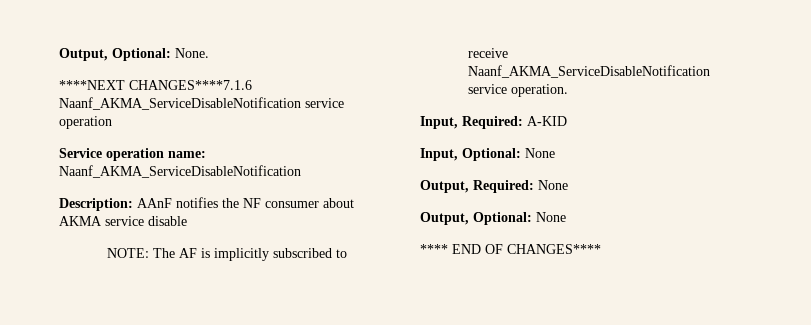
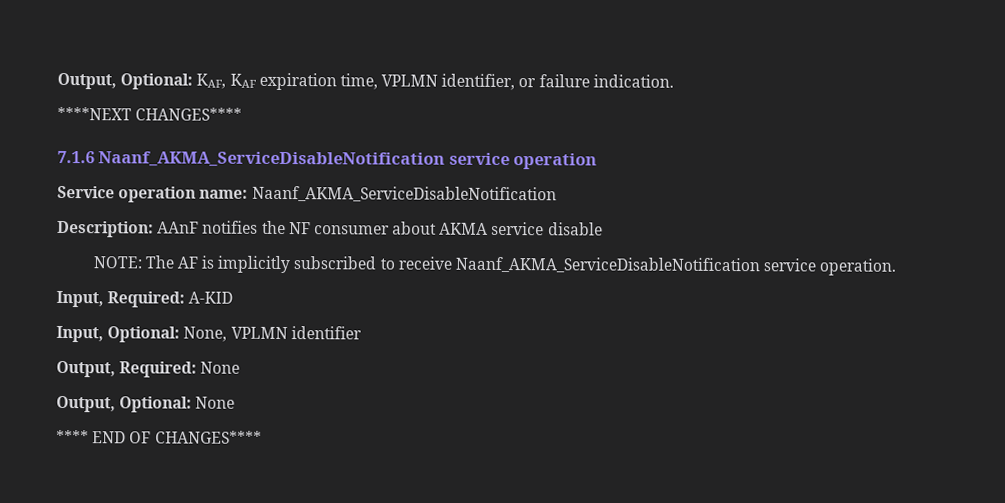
- Output, Optional: None.
+ Output, Optional: KAF, KAF expiration time, VPLMN identifier, or failure indication.
- ****NEXT CHANGES****7.1.6 Naanf_AKMA_ServiceDisableNotification service operation
+ ****NEXT CHANGES****
+ 7.1.6 Naanf_AKMA_ServiceDisableNotification service operation
- Input, Optional: None
+ Input, Optional: None, VPLMN identifier

